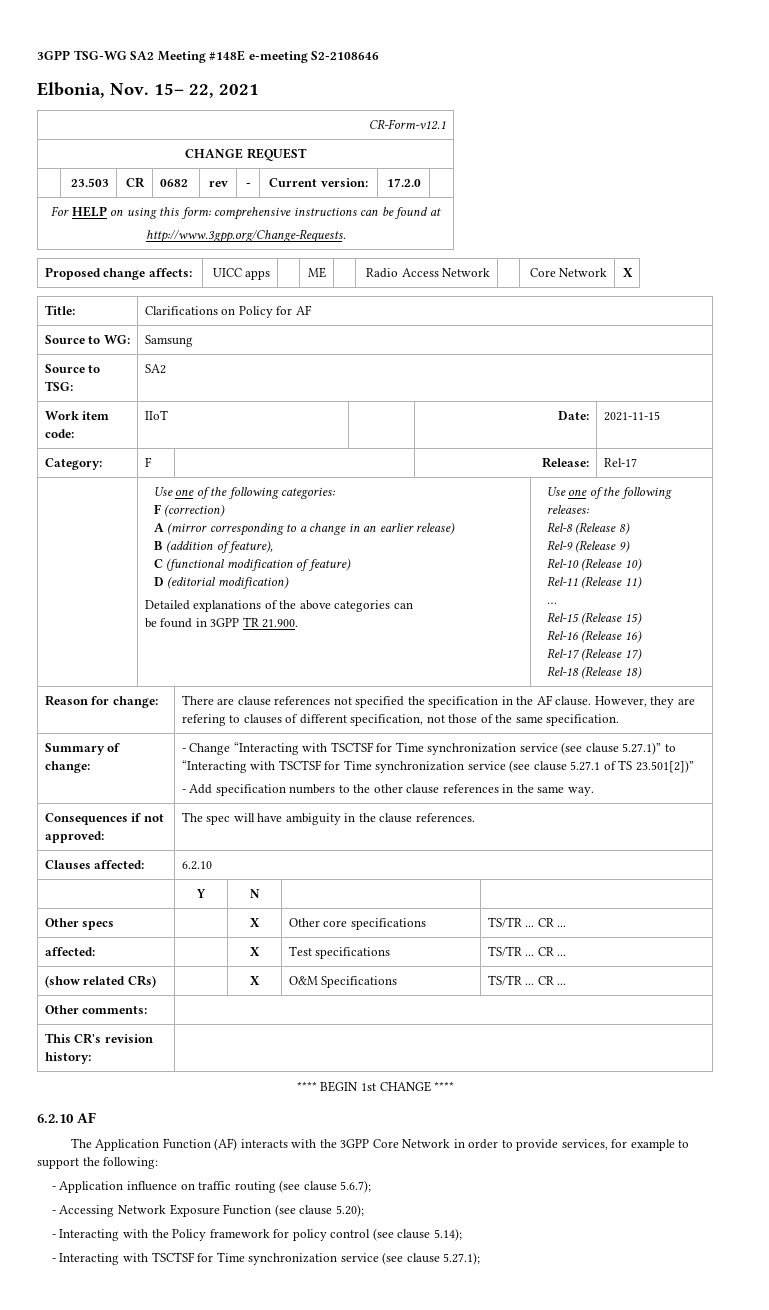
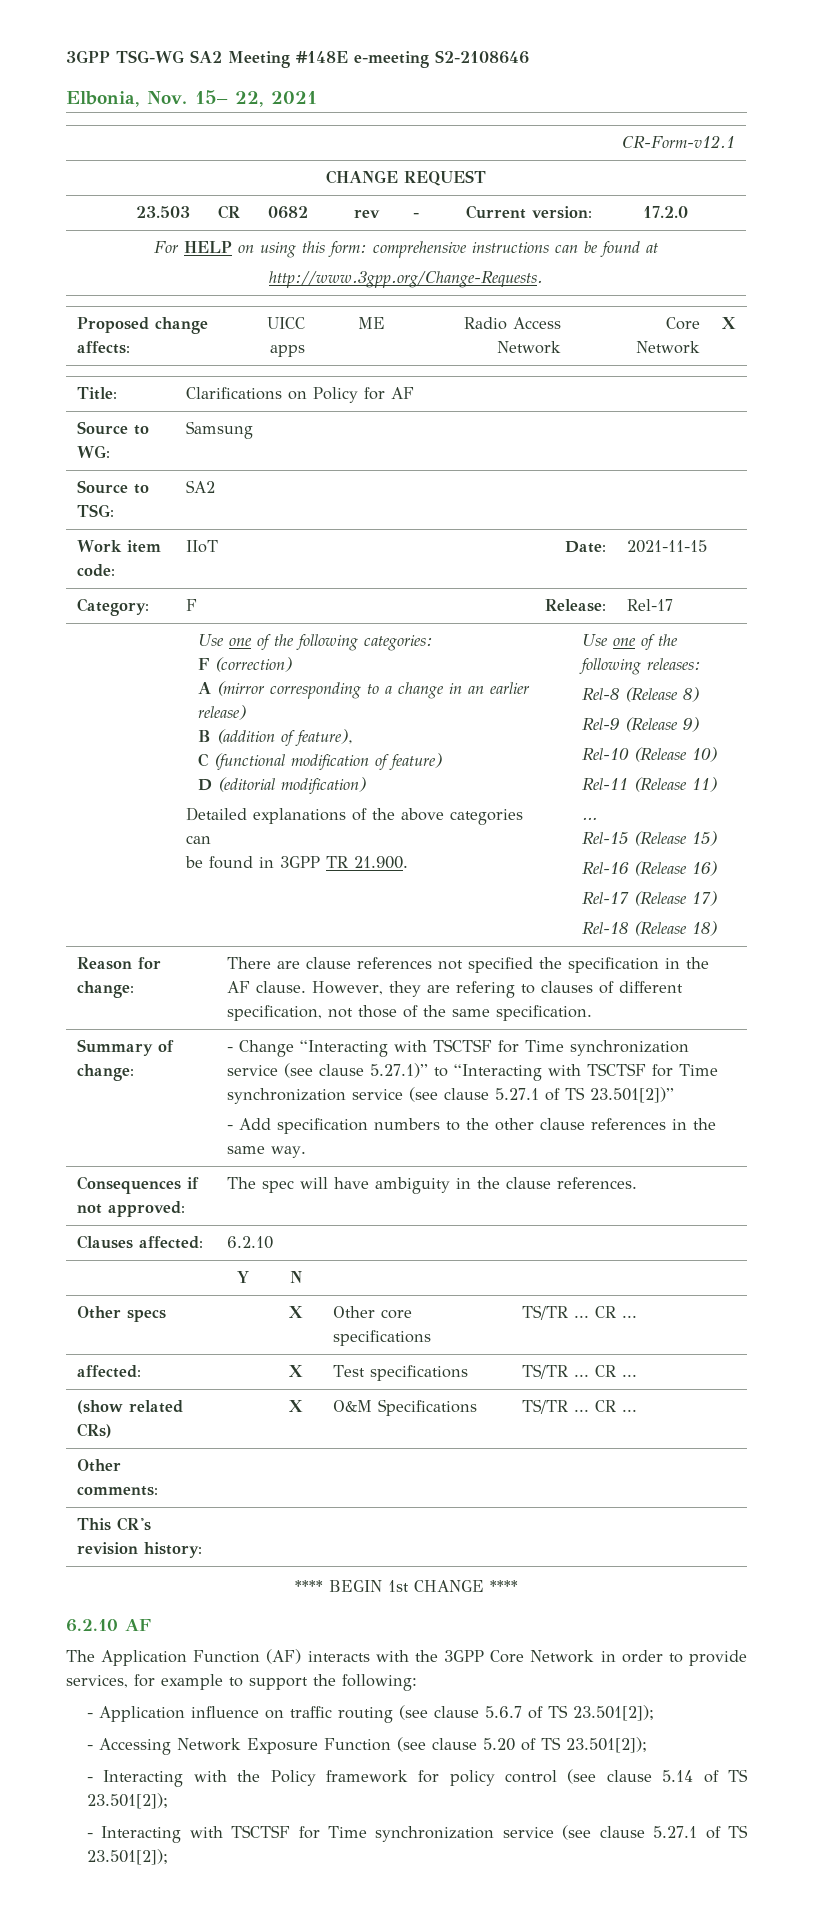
- - Application influence on traffic routing (see clause 5.6.7);
+ - Application influence on traffic routing (see clause 5.6.7 of TS 23.501[2]);
- - Accessing Network Exposure Function (see clause 5.20);
+ - Accessing Network Exposure Function (see clause 5.20 of TS 23.501[2]);
- - Interacting with the Policy framework for policy control (see clause 5.14);
+ - Interacting with the Policy framework for policy control (see clause 5.14 of TS 23.501[2]);
- - Interacting with TSCTSF for Time synchronization service (see clause 5.27.1);
+ - Interacting with TSCTSF for Time synchronization service (see clause 5.27.1 of TS 23.501[2]);

